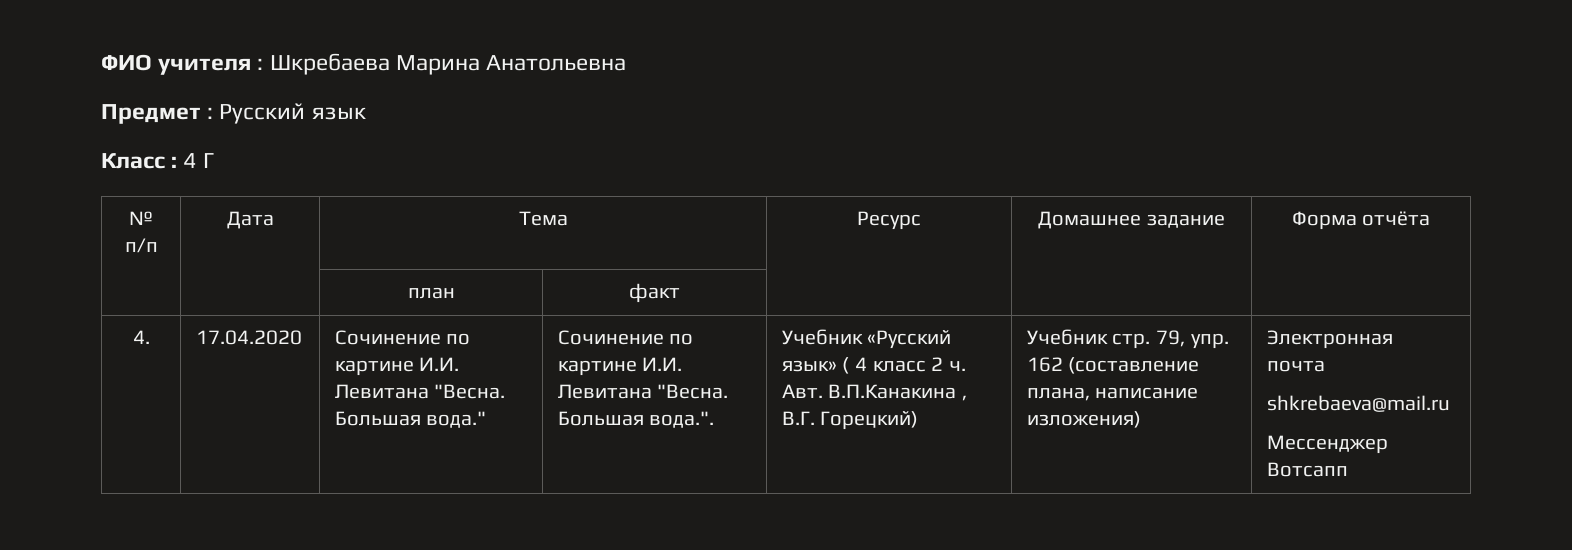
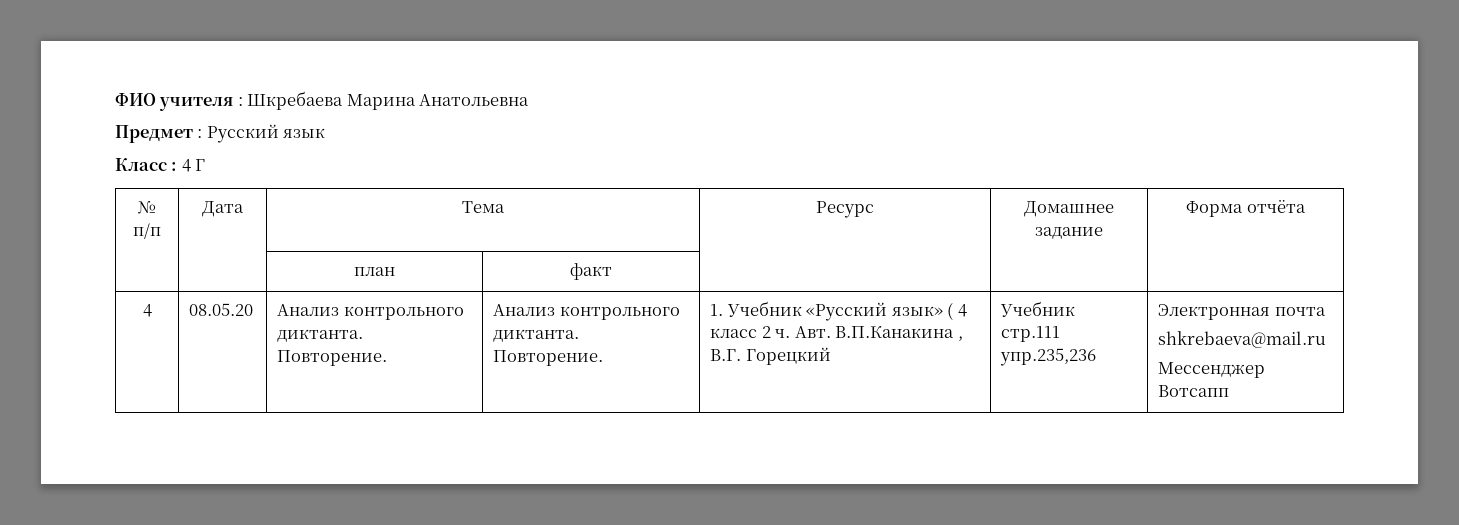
- 4. | 17.04.2020 | Сочинение по картине И.И. Левитана "Весна. Большая вода." | Сочинение по картине И.И. Левитана "Весна. Большая вода.". | Учебник «Русский язык» ( 4 класс 2 ч. Авт. В.П.Канакина , В.Г. Горецкий) | Учебник стр. 79, упр. 162 (составление плана, написание изложения)
+ 4 | 08.05.20 | Анализ контрольного диктанта. Повторение. | Анализ контрольного диктанта. Повторение. | 1. Учебник «Русский язык» ( 4 класс 2 ч. Авт. В.П.Канакина , В.Г. Горецкий | Учебник стр.111 упр.235,236

